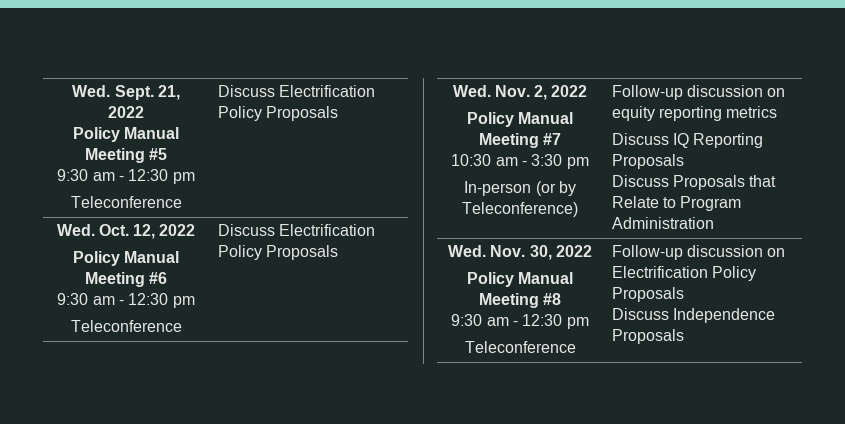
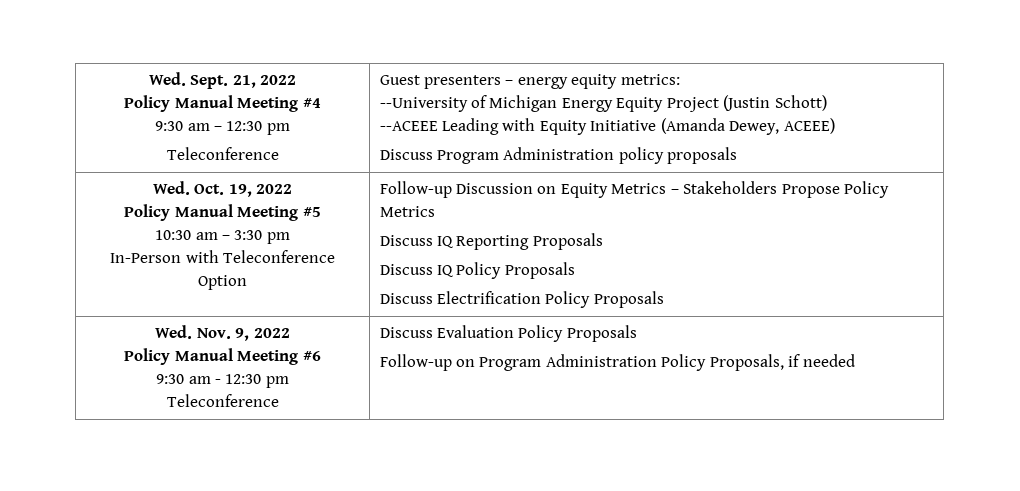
+ Policy Manual Meeting #4
+ 9:30 am – 12:30 pm
+ Teleconference | Guest presenters – energy equity metrics:
+ --University of Michigan Energy Equity Project (Justin Schott)
+ --ACEEE Leading with Equity Initiative (Amanda Dewey, ACEEE)
+ Discuss Program Administration policy proposals
+ Wed. Oct. 19, 2022
  Policy Manual Meeting #5
- 9:30 am - 12:30 pm
- Teleconference | Discuss Electrification Policy Proposals
- Wed. Oct. 12, 2022
+ 10:30 am – 3:30 pm
+ In-Person with Teleconference Option | Follow-up Discussion on Equity Metrics – Stakeholders Propose Policy Metrics
+ Discuss IQ Reporting Proposals
+ Discuss IQ Policy Proposals
+ Discuss Electrification Policy Proposals
+ Wed. Nov. 9, 2022
  Policy Manual Meeting #6
  9:30 am - 12:30 pm
- Teleconference | Discuss Electrification Policy Proposals
- Wed. Nov. 2, 2022
- Policy Manual Meeting #7
- 10:30 am - 3:30 pm
- In-person (or by Teleconference) | Follow-up discussion on equity reporting metrics
- Discuss IQ Reporting Proposals
- Discuss Proposals that Relate to Program Administration
- Wed. Nov. 30, 2022
- Policy Manual Meeting #8
- 9:30 am - 12:30 pm
- Teleconference | Follow-up discussion on Electrification Policy Proposals
- Discuss Independence Proposals
+ Teleconference | Discuss Evaluation Policy Proposals
+ Follow-up on Program Administration Policy Proposals, if needed

